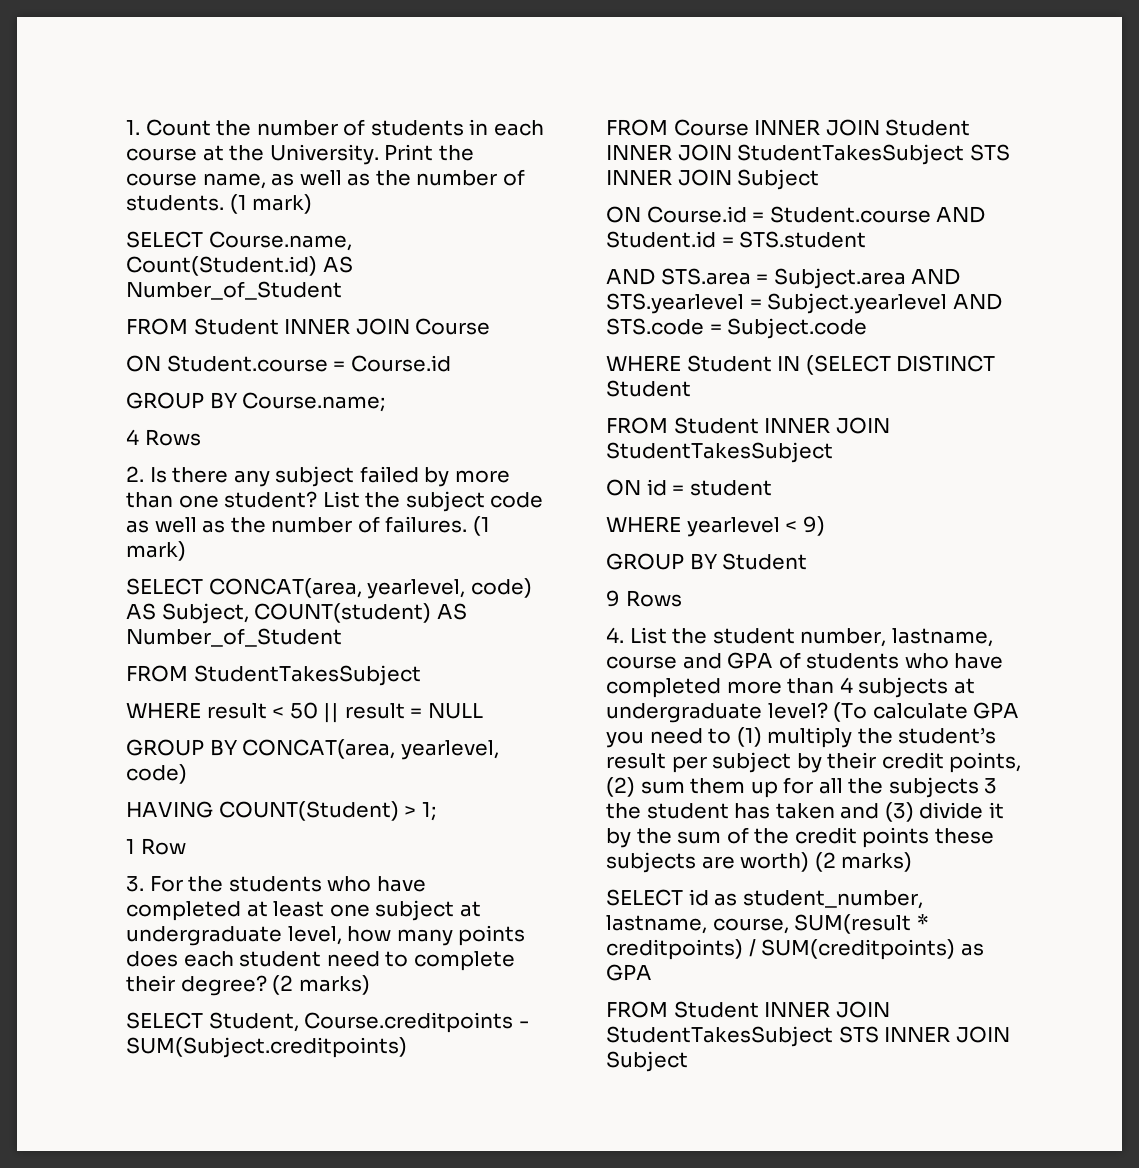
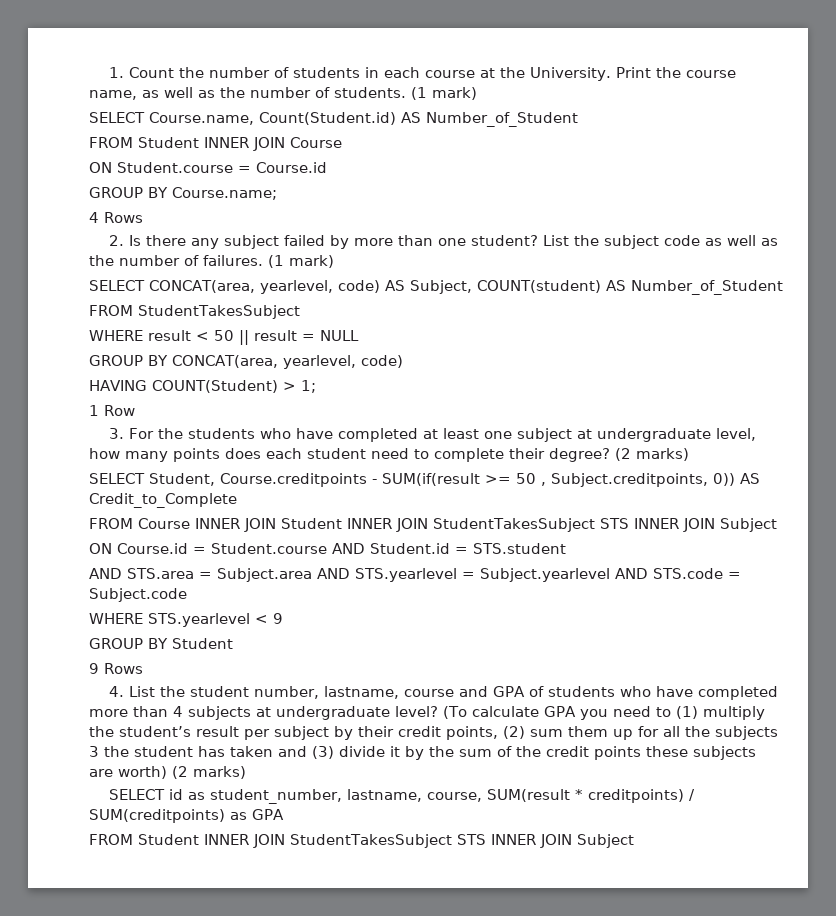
- SELECT Student, Course.creditpoints - SUM(Subject.creditpoints)
+ SELECT Student, Course.creditpoints - SUM(if(result >= 50 , Subject.creditpoints, 0)) AS Credit_to_Complete
- WHERE Student IN (SELECT DISTINCT Student
- FROM Student INNER JOIN StudentTakesSubject
- ON id = student
- WHERE yearlevel < 9)
+ WHERE STS.yearlevel < 9

